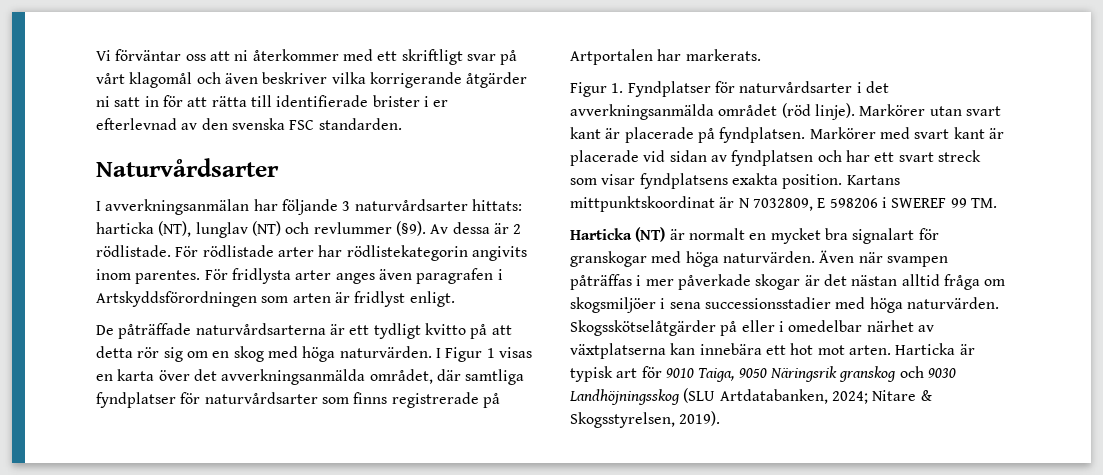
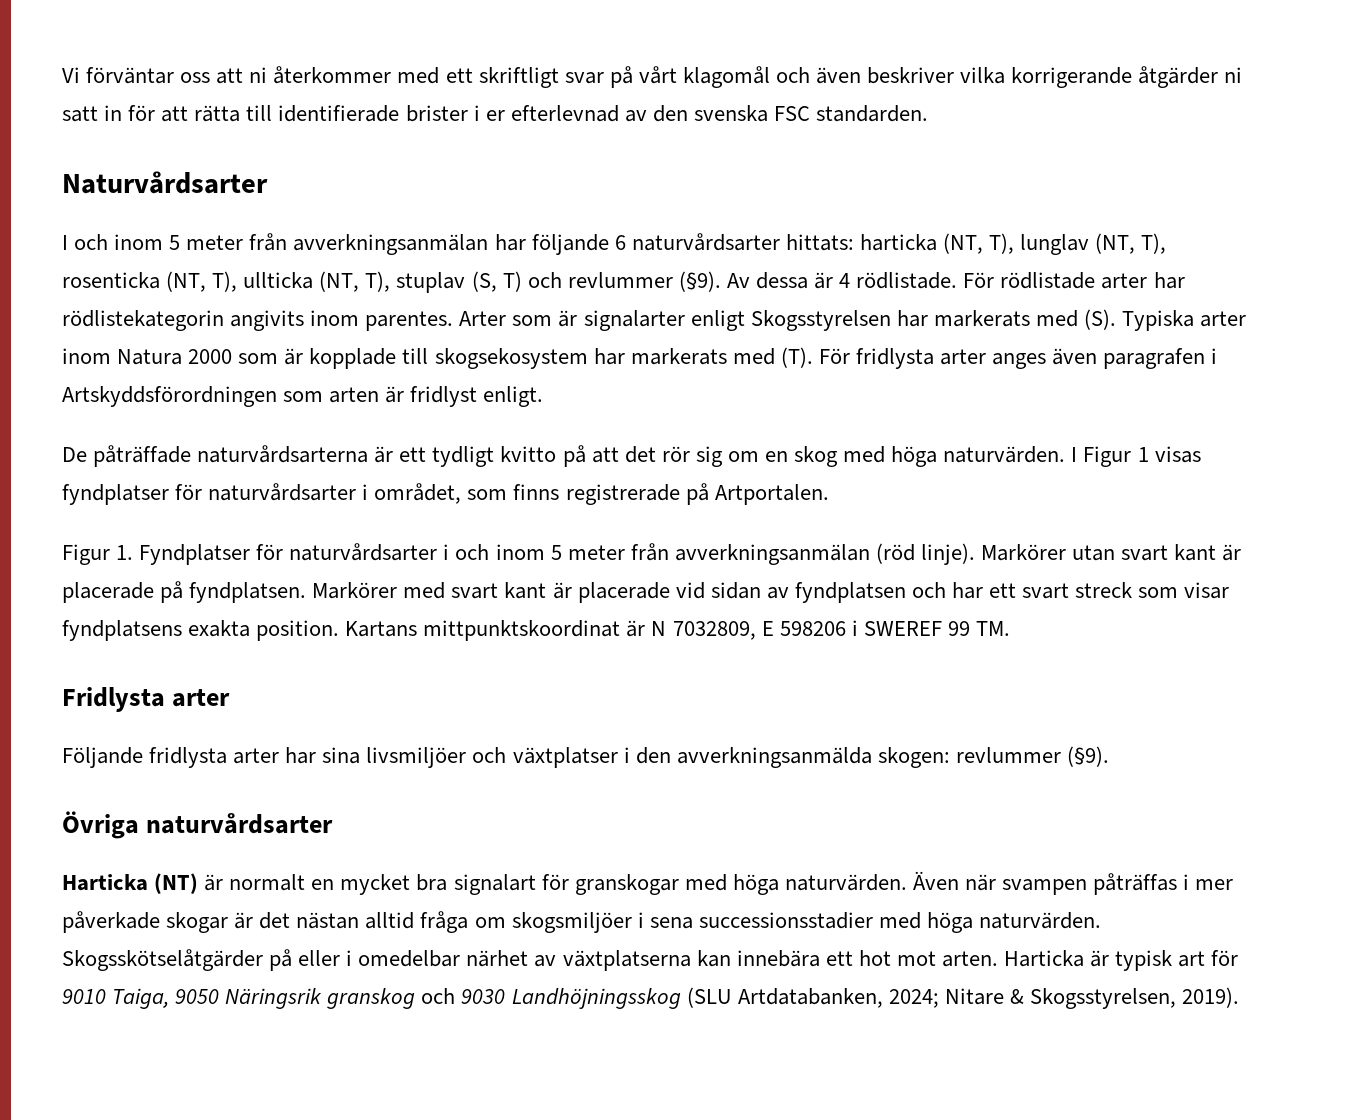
- I avverkningsanmälan har följande 3 naturvårdsarter hittats: harticka (NT), lunglav (NT) och revlummer (§9).
+ I och inom 5 meter från avverkningsanmälan har följande 6 naturvårdsarter hittats: harticka (NT, T), lunglav (NT, T), rosenticka (NT, T), ullticka (NT, T), stuplav (S, T) och revlummer (§9).
- Av dessa är 2 rödlistade.
+ Av dessa är 4 rödlistade.
- För fridlysta arter anges även paragrafen i Artskyddsförordningen som arten är fridlyst enligt.
+ Arter som är signalarter enligt Skogsstyrelsen har markerats med (S). Typiska arter inom Natura 2000 som är kopplade till skogsekosystem har markerats med (T). För fridlysta arter anges även paragrafen i Artskyddsförordningen som arten är fridlyst enligt.
- De påträffade naturvårdsarterna är ett tydligt kvitto på att detta rör sig om en skog med höga naturvärden.
+ De påträffade naturvårdsarterna är ett tydligt kvitto på att det rör sig om en skog med höga naturvärden.
- I Figur 1 visas en karta över det avverkningsanmälda området, där samtliga fyndplatser för naturvårdsarter som finns registrerade på Artportalen har markerats.
+ I Figur 1 visas fyndplatser för naturvårdsarter i området, som finns registrerade på Artportalen.
- Figur 1. Fyndplatser för naturvårdsarter i det avverkningsanmälda området (röd linje).
+ Figur 1. Fyndplatser för naturvårdsarter i och inom 5 meter från avverkningsanmälan (röd linje).
+ Fridlysta arter
+ Följande fridlysta arter har sina livsmiljöer och växtplatser i den avverkningsanmälda skogen: revlummer (§9).
+ Övriga naturvårdsarter

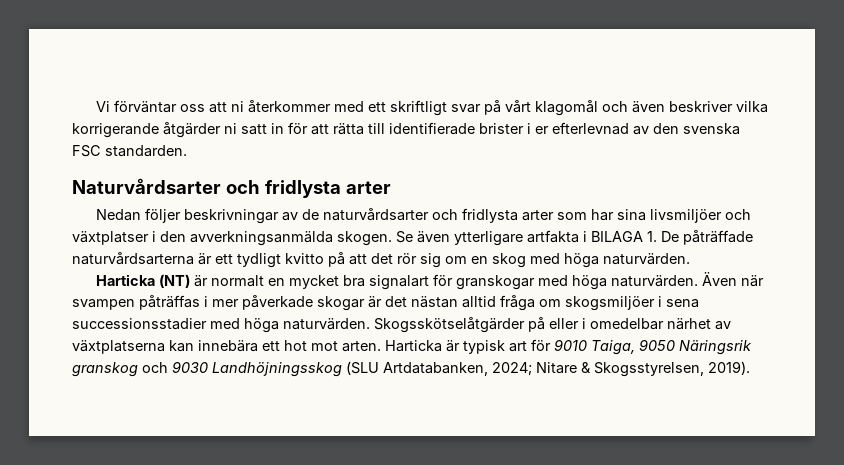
- Naturvårdsarter
- I och inom 5 meter från avverkningsanmälan har följande 6 naturvårdsarter hittats: harticka (NT, T), lunglav (NT, T), rosenticka (NT, T), ullticka (NT, T), stuplav (S, T) och revlummer (§9). Av dessa är 4 rödlistade. För rödlistade arter har rödlistekategorin angivits inom parentes. Arter som är signalarter enligt Skogsstyrelsen har markerats med (S). Typiska arter inom Natura 2000 som är kopplade till skogsekosystem har markerats med (T). För fridlysta arter anges även paragrafen i Artskyddsförordningen som arten är fridlyst enligt.
- De påträffade naturvårdsarterna är ett tydligt kvitto på att det rör sig om en skog med höga naturvärden. I Figur 1 visas fyndplatser för naturvårdsarter i området, som finns registrerade på Artportalen.
- Figur 1. Fyndplatser för naturvårdsarter i och inom 5 meter från avverkningsanmälan (röd linje). Markörer utan svart kant är placerade på fyndplatsen. Markörer med svart kant är placerade vid sidan av fyndplatsen och har ett svart streck som visar fyndplatsens exakta position. Kartans mittpunktskoordinat är N 7032809, E 598206 i SWEREF 99 TM.
- Fridlysta arter
- Följande fridlysta arter har sina livsmiljöer och växtplatser i den avverkningsanmälda skogen: revlummer (§9).
- Övriga naturvårdsarter
+ Naturvårdsarter och fridlysta arter
+ Nedan följer beskrivningar av de naturvårdsarter och fridlysta arter som har sina livsmiljöer och växtplatser i den avverkningsanmälda skogen. Se även ytterligare artfakta i BILAGA 1. De påträffade naturvårdsarterna är ett tydligt kvitto på att det rör sig om en skog med höga naturvärden.

